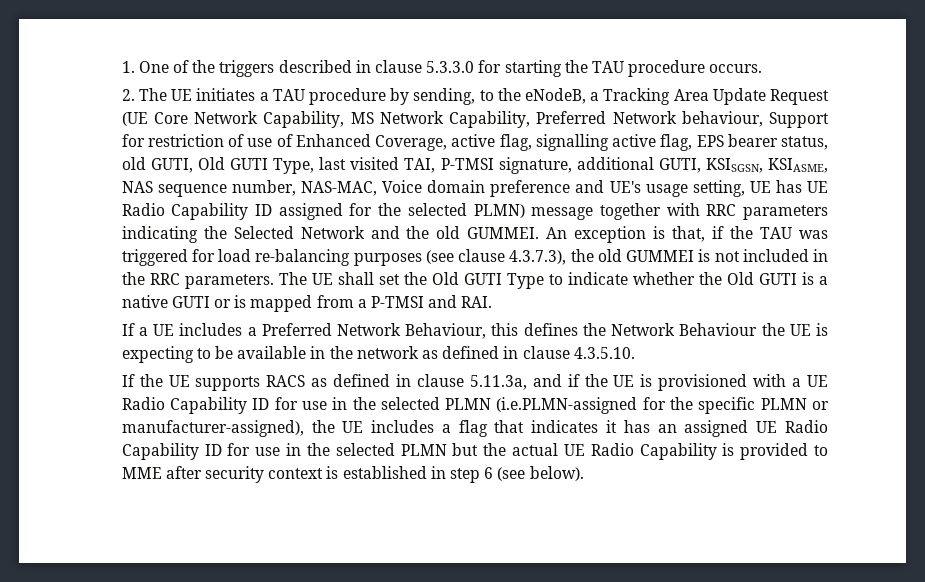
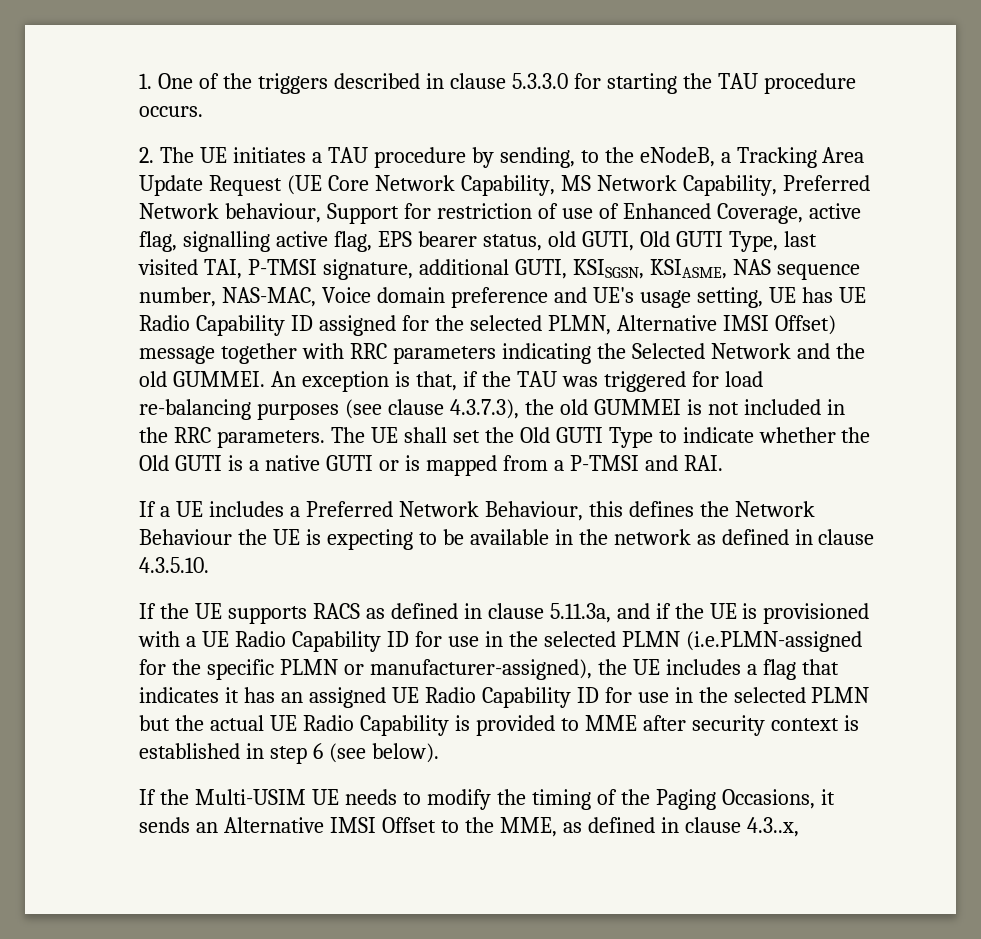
- 2. The UE initiates a TAU procedure by sending, to the eNodeB, a Tracking Area Update Request (UE Core Network Capability, MS Network Capability, Preferred Network behaviour, Support for restriction of use of Enhanced Coverage, active flag, signalling active flag, EPS bearer status, old GUTI, Old GUTI Type, last visited TAI, P-TMSI signature, additional GUTI, KSISGSN, KSIASME, NAS sequence number, NAS-MAC, Voice domain preference and UE's usage setting, UE has UE Radio Capability ID assigned for the selected PLMN) message together with RRC parameters indicating the Selected Network and the old GUMMEI.
+ 2. The UE initiates a TAU procedure by sending, to the eNodeB, a Tracking Area Update Request (UE Core Network Capability, MS Network Capability, Preferred Network behaviour, Support for restriction of use of Enhanced Coverage, active flag, signalling active flag, EPS bearer status, old GUTI, Old GUTI Type, last visited TAI, P-TMSI signature, additional GUTI, KSISGSN, KSIASME, NAS sequence number, NAS-MAC, Voice domain preference and UE's usage setting, UE has UE Radio Capability ID assigned for the selected PLMN, Alternative IMSI Offset) message together with RRC parameters indicating the Selected Network and the old GUMMEI.
+ If the Multi-USIM UE needs to modify the timing of the Paging Occasions, it sends an Alternative IMSI Offset to the MME, as defined in clause 4.3..x,

